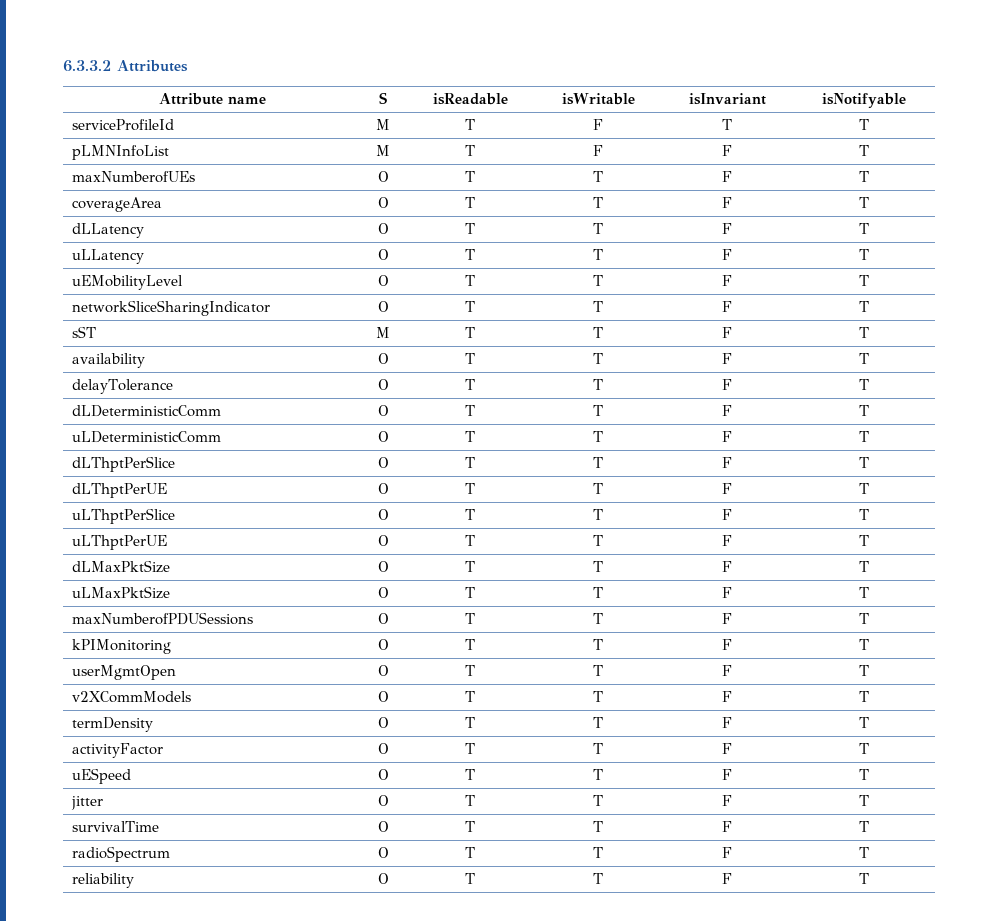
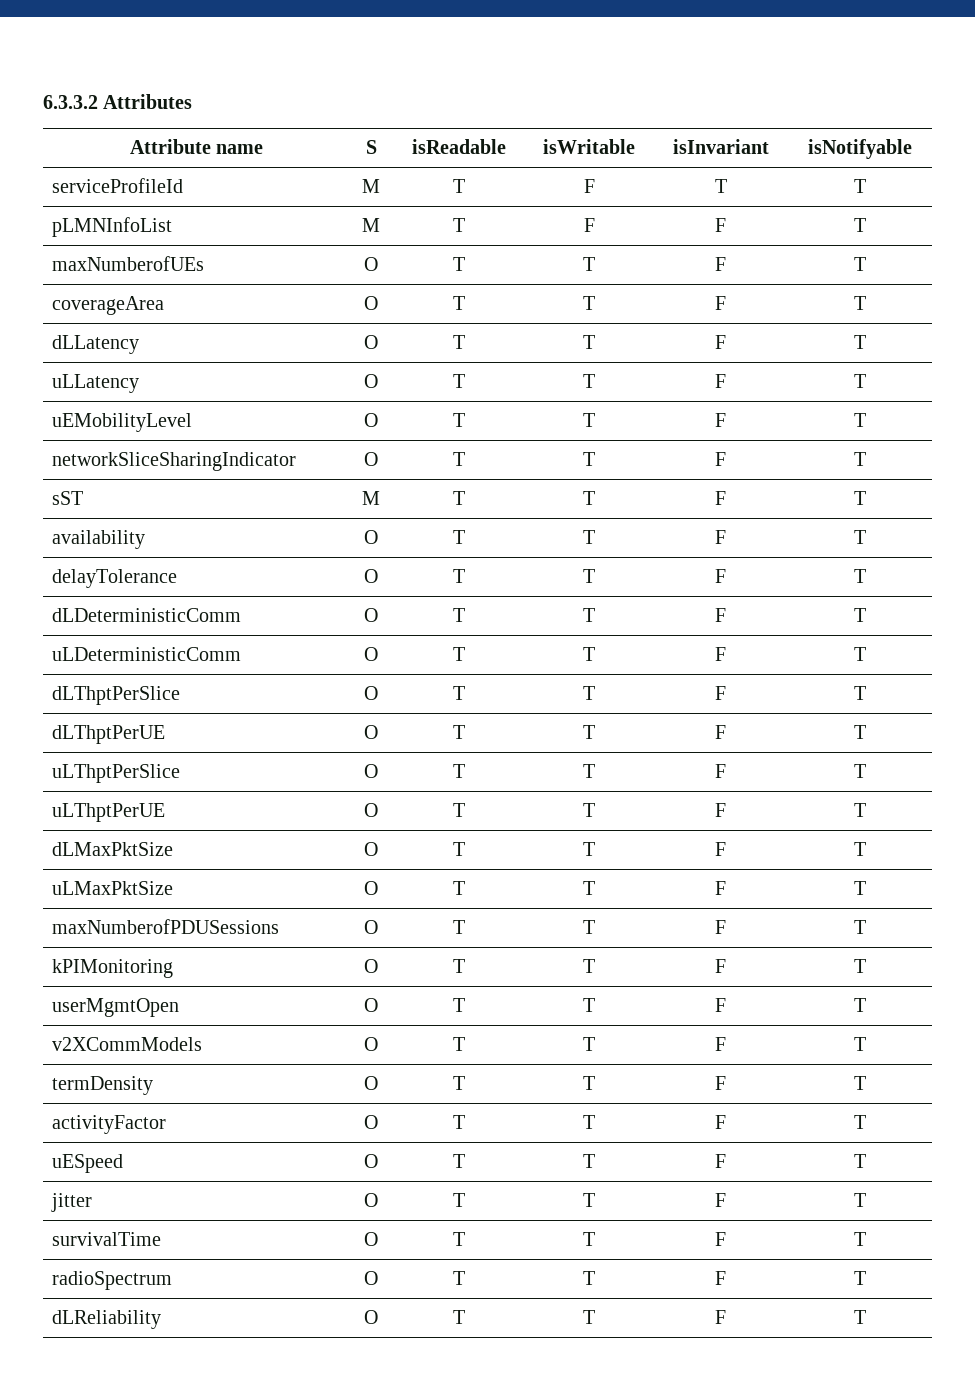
- reliability | O | T | T | F | T
+ dLReliability | O | T | T | F | T

